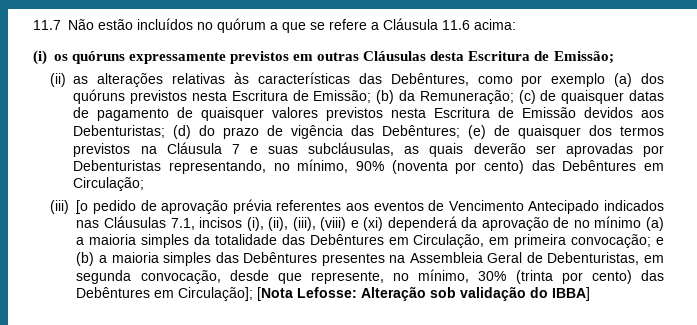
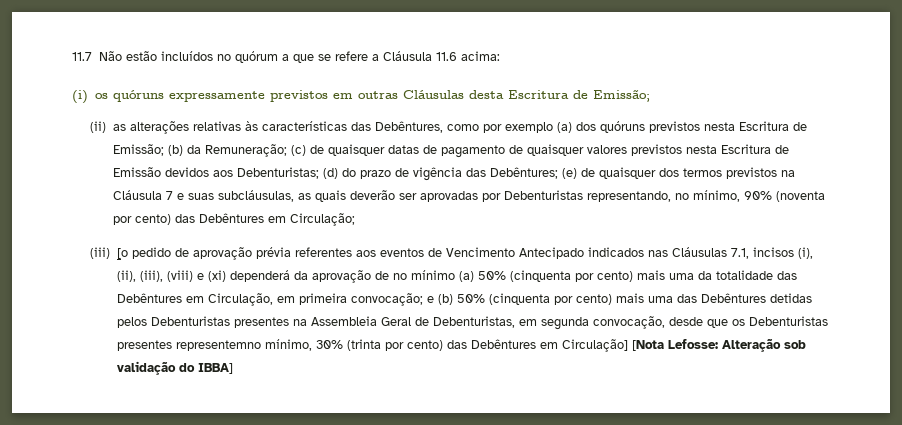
- (iii) [o pedido de aprovação prévia referentes aos eventos de Vencimento Antecipado indicados nas Cláusulas 7.1, incisos (i), (ii), (iii), (viii) e (xi) dependerá da aprovação de no mínimo (a) a maioria simples da totalidade das Debêntures em Circulação, em primeira convocação;
+ (iii) [o pedido de aprovação prévia referentes aos eventos de Vencimento Antecipado indicados nas Cláusulas 7.1, incisos (i), (ii), (iii), (viii) e (xi) dependerá da aprovação de no mínimo (a) 50% (cinquenta por cento) mais uma da totalidade das Debêntures em Circulação, em primeira convocação;
- e (b) a maioria simples das Debêntures presentes na Assembleia Geral de Debenturistas, em segunda convocação, desde que represente, no mínimo, 30% (trinta por cento) das Debêntures em Circulação]; [Nota Lefosse:
+ e (b) 50% (cinquenta por cento) mais uma das Debêntures detidas pelos Debenturistas presentes na Assembleia Geral de Debenturistas, em segunda convocação, desde que os Debenturistas presentes representemno mínimo, 30% (trinta por cento) das Debêntures em Circulação] [Nota Lefosse:

